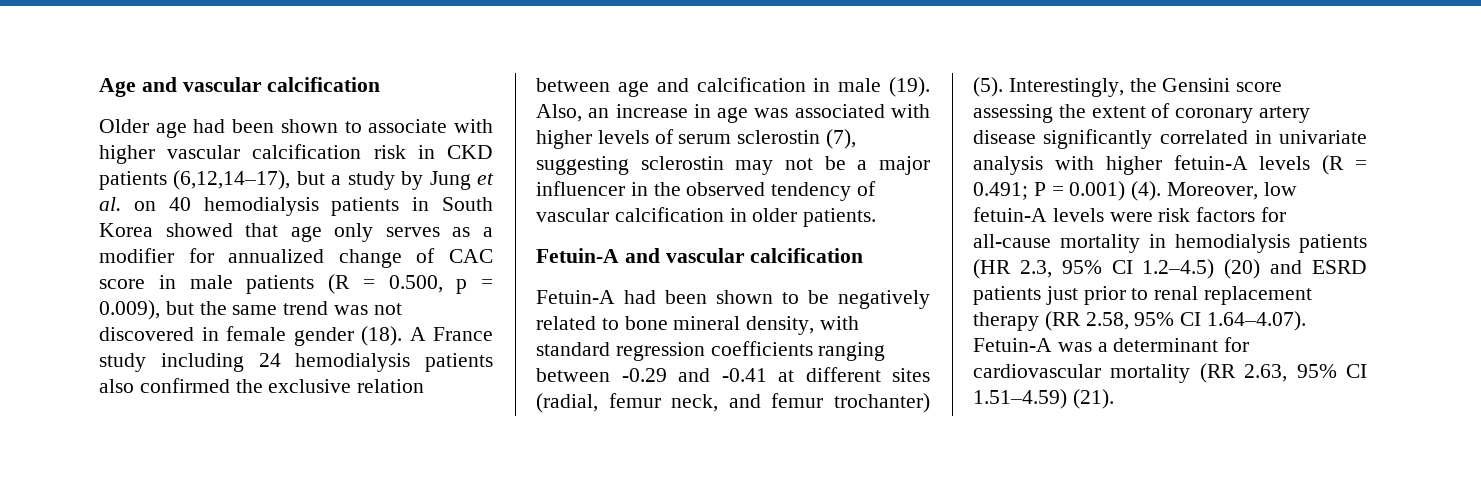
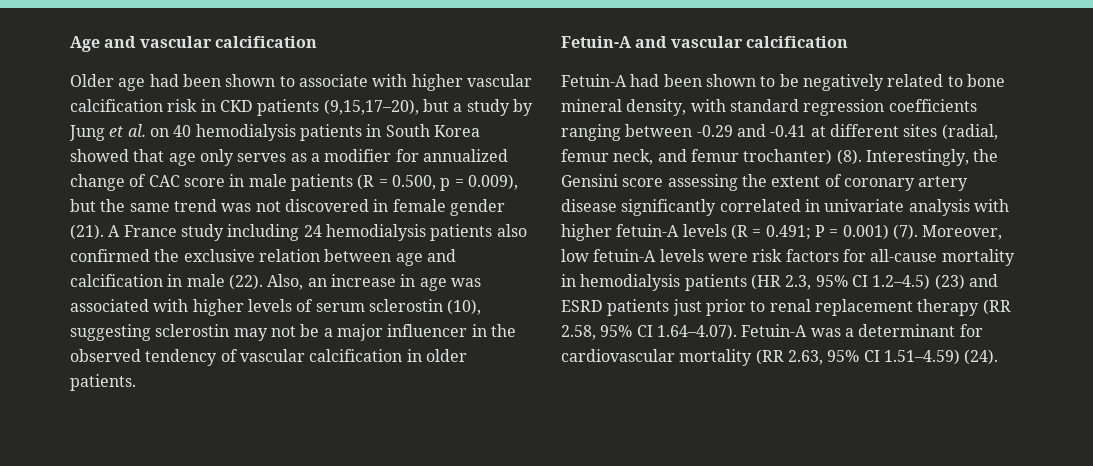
- Older age had been shown to associate with higher vascular calcification risk in CKD patients (6,12,14–17), but a study by Jung et al. on 40 hemodialysis patients in South Korea showed that age only serves as a modifier for annualized change of CAC score in male patients (R = 0.500, p = 0.009), but the same trend was not discovered in female gender (18).
+ Older age had been shown to associate with higher vascular calcification risk in CKD patients (9,15,17–20), but a study by Jung et al. on 40 hemodialysis patients in South Korea showed that age only serves as a modifier for annualized change of CAC score in male patients (R = 0.500, p = 0.009), but the same trend was not discovered in female gender (21).
- A France study including 24 hemodialysis patients also confirmed the exclusive relation between age and calcification in male (19).
+ A France study including 24 hemodialysis patients also confirmed the exclusive relation between age and calcification in male (22).
- Also, an increase in age was associated with higher levels of serum sclerostin (7), suggesting sclerostin may not be a major influencer in the observed tendency of vascular calcification in older patients.
+ Also, an increase in age was associated with higher levels of serum sclerostin (10), suggesting sclerostin may not be a major influencer in the observed tendency of vascular calcification in older patients.
- Fetuin-A had been shown to be negatively related to bone mineral density, with standard regression coefficients ranging between -0.29 and -0.41 at different sites (radial, femur neck, and femur trochanter) (5).
+ Fetuin-A had been shown to be negatively related to bone mineral density, with standard regression coefficients ranging between -0.29 and -0.41 at different sites (radial, femur neck, and femur trochanter) (8).
- Interestingly, the Gensini score assessing the extent of coronary artery disease significantly correlated in univariate analysis with higher fetuin-A levels (R = 0.491; P = 0.001) (4).
+ Interestingly, the Gensini score assessing the extent of coronary artery disease significantly correlated in univariate analysis with higher fetuin-A levels (R = 0.491; P = 0.001) (7).
- Moreover, low fetuin-A levels were risk factors for all-cause mortality in hemodialysis patients (HR 2.3, 95% CI 1.2–4.5) (20) and ESRD patients just prior to renal replacement therapy (RR 2.58, 95% CI 1.64–4.07). Fetuin-A was a determinant for cardiovascular mortality (RR 2.63, 95% CI 1.51–4.59) (21).
+ Moreover, low fetuin-A levels were risk factors for all-cause mortality in hemodialysis patients (HR 2.3, 95% CI 1.2–4.5) (23) and ESRD patients just prior to renal replacement therapy (RR 2.58, 95% CI 1.64–4.07). Fetuin-A was a determinant for cardiovascular mortality (RR 2.63, 95% CI 1.51–4.59) (24).

